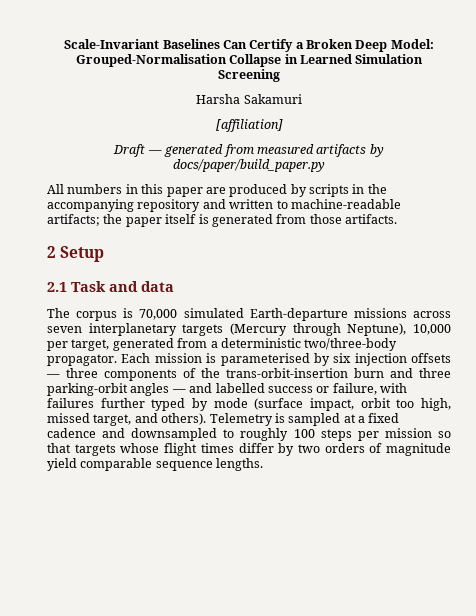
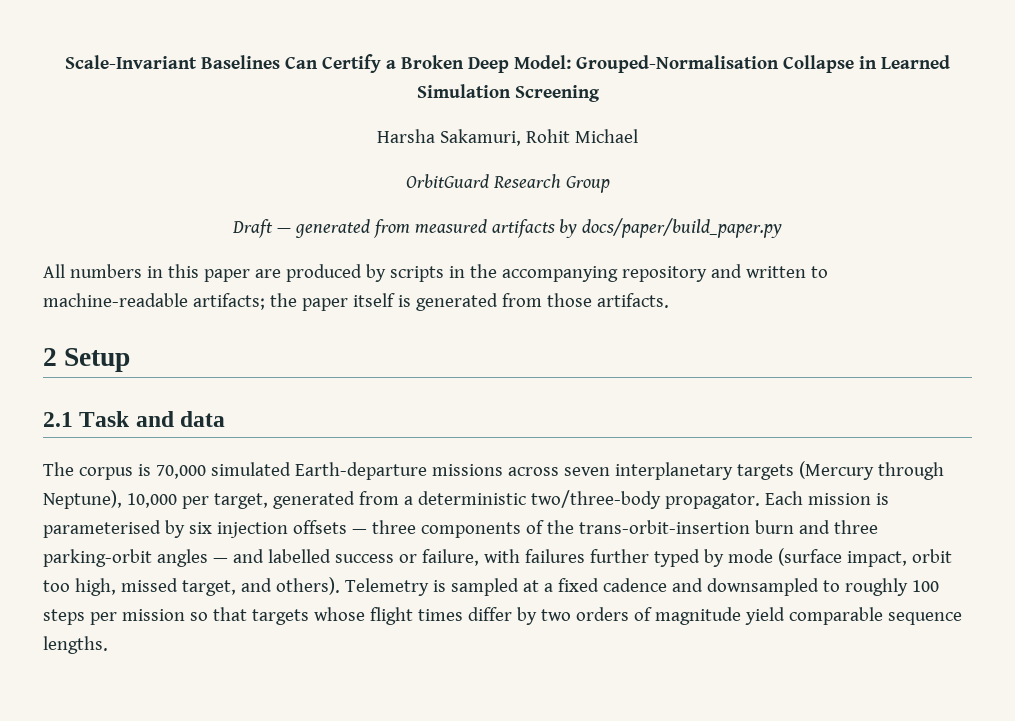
- Harsha Sakamuri
- [affiliation]
+ Harsha Sakamuri, Rohit Michael
+ OrbitGuard Research Group

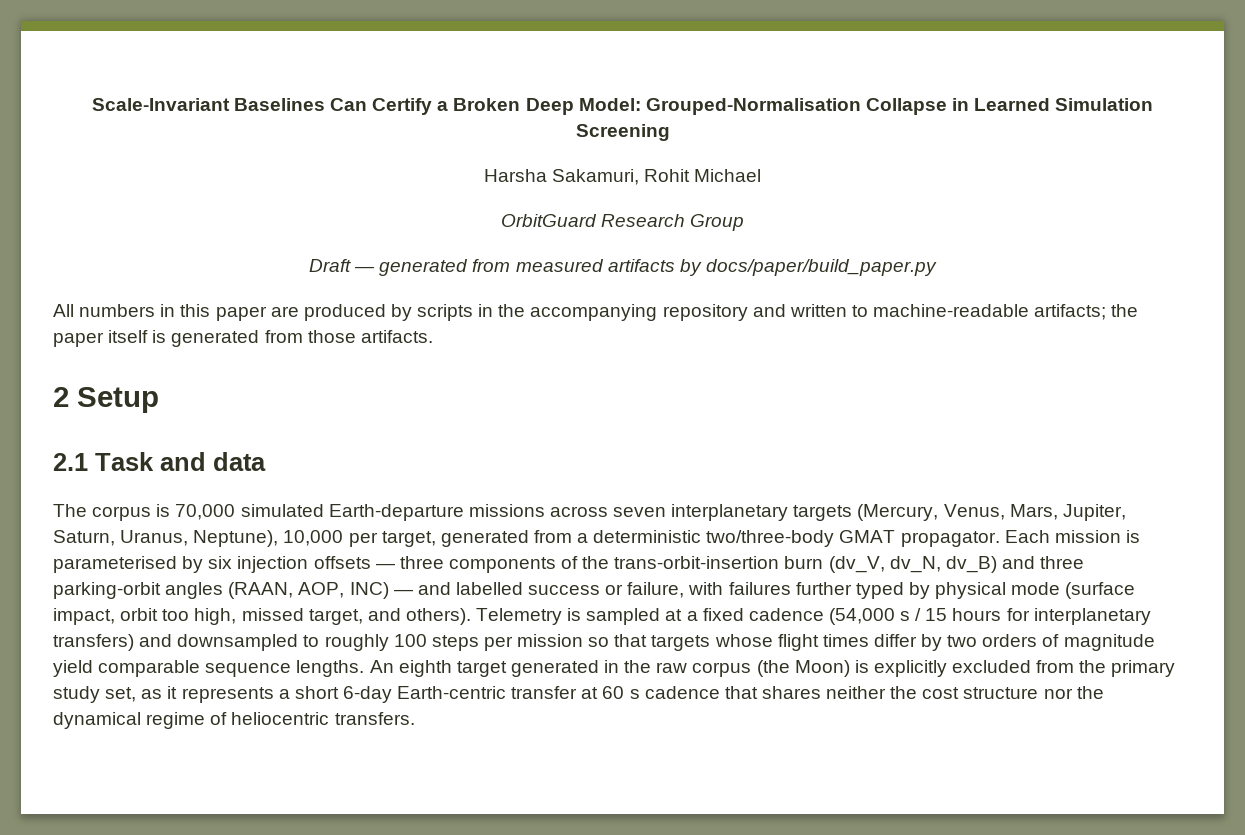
- The corpus is 70,000 simulated Earth-departure missions across seven interplanetary targets (Mercury through Neptune), 10,000 per target, generated from a deterministic two/three-body propagator.
+ The corpus is 70,000 simulated Earth-departure missions across seven interplanetary targets (Mercury, Venus, Mars, Jupiter, Saturn, Uranus, Neptune), 10,000 per target, generated from a deterministic two/three-body GMAT propagator.
- Each mission is parameterised by six injection offsets — three components of the trans-orbit-insertion burn and three parking-orbit angles — and labelled success or failure, with failures further typed by mode (surface impact, orbit too high, missed target, and others).
+ Each mission is parameterised by six injection offsets — three components of the trans-orbit-insertion burn (dv_V, dv_N, dv_B) and three parking-orbit angles (RAAN, AOP, INC) — and labelled success or failure, with failures further typed by physical mode (surface impact, orbit too high, missed target, and others).
- Telemetry is sampled at a fixed cadence and downsampled to roughly 100 steps per mission so that targets whose flight times differ by two orders of magnitude yield comparable sequence lengths.
+ Telemetry is sampled at a fixed cadence (54,000 s / 15 hours for interplanetary transfers) and downsampled to roughly 100 steps per mission so that targets whose flight times differ by two orders of magnitude yield comparable sequence lengths.
+ An eighth target generated in the raw corpus (the Moon) is explicitly excluded from the primary study set, as it represents a short 6-day Earth-centric transfer at 60 s cadence that shares neither the cost structure nor the dynamical regime of heliocentric transfers.

